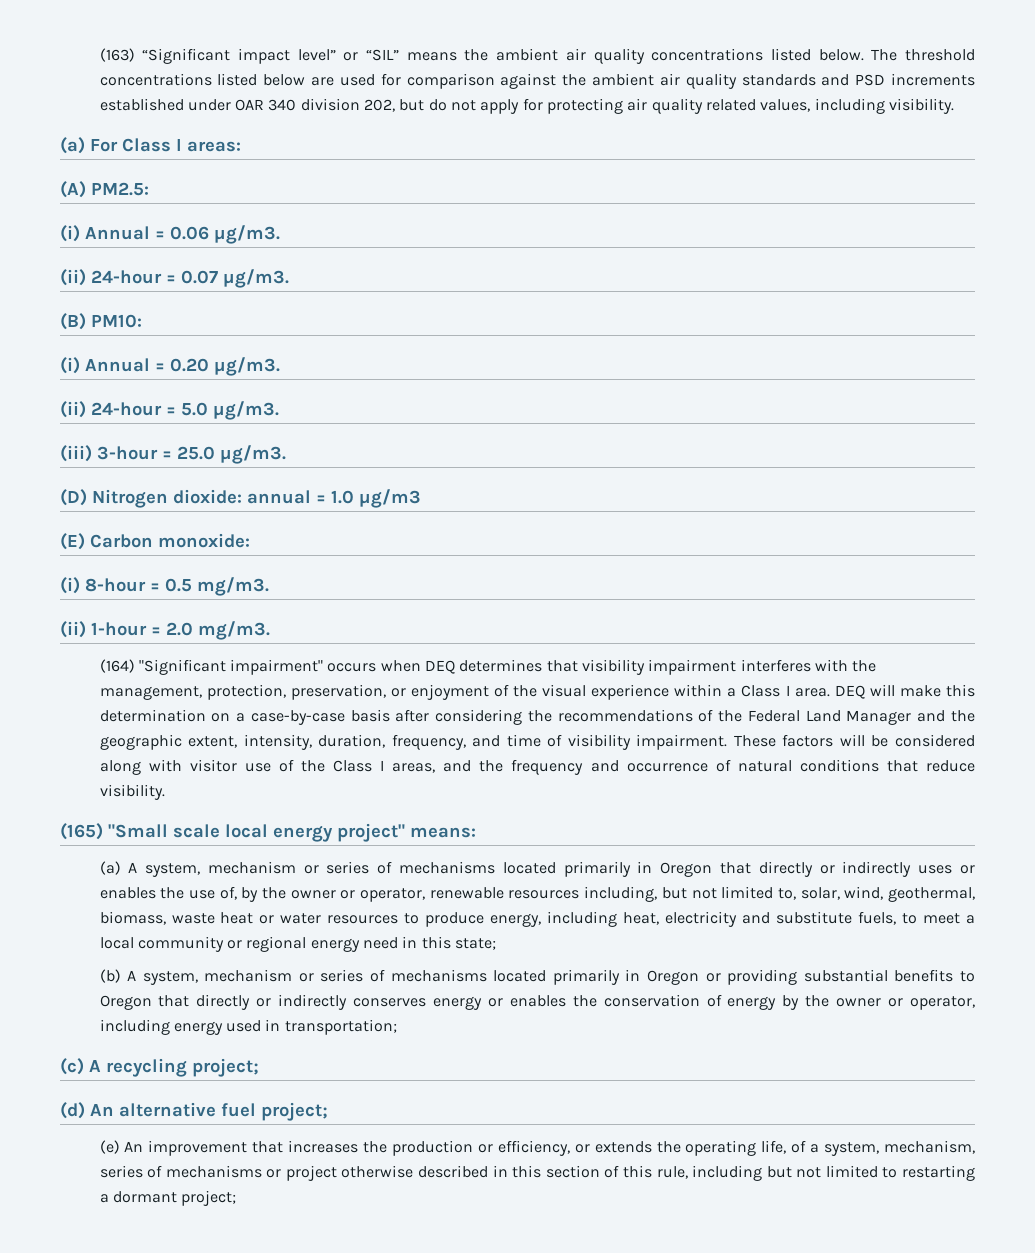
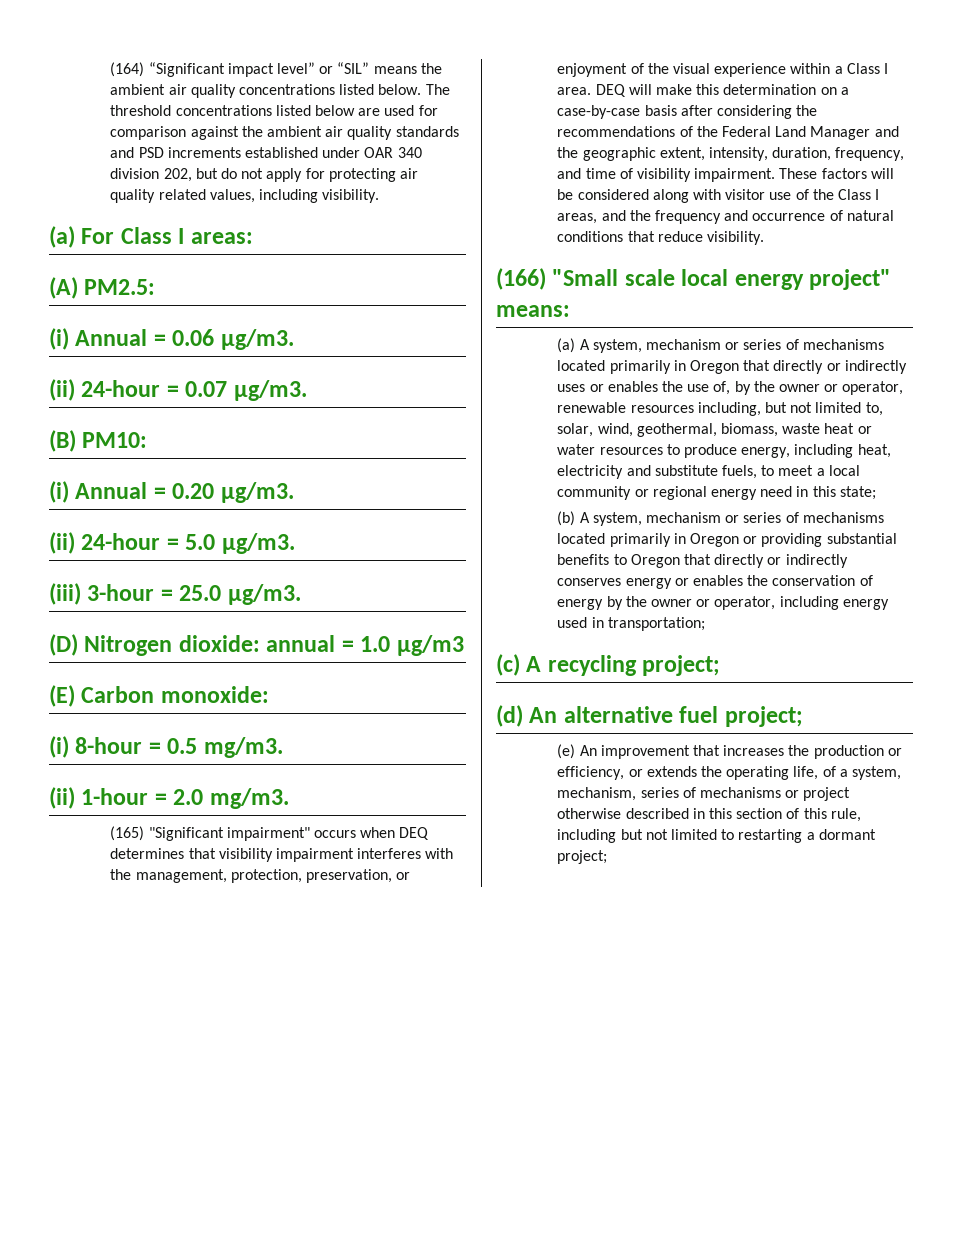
- (163) “Significant impact level” or “SIL” means the ambient air quality concentrations listed below.
+ (164) “Significant impact level” or “SIL” means the ambient air quality concentrations listed below.
- (164) "Significant impairment" occurs when DEQ determines that visibility impairment interferes with the management, protection, preservation, or enjoyment of the visual experience within a Class I area.
+ (165) "Significant impairment" occurs when DEQ determines that visibility impairment interferes with the management, protection, preservation, or enjoyment of the visual experience within a Class I area.
- (165) "Small scale local energy project" means:
+ (166) "Small scale local energy project" means:

